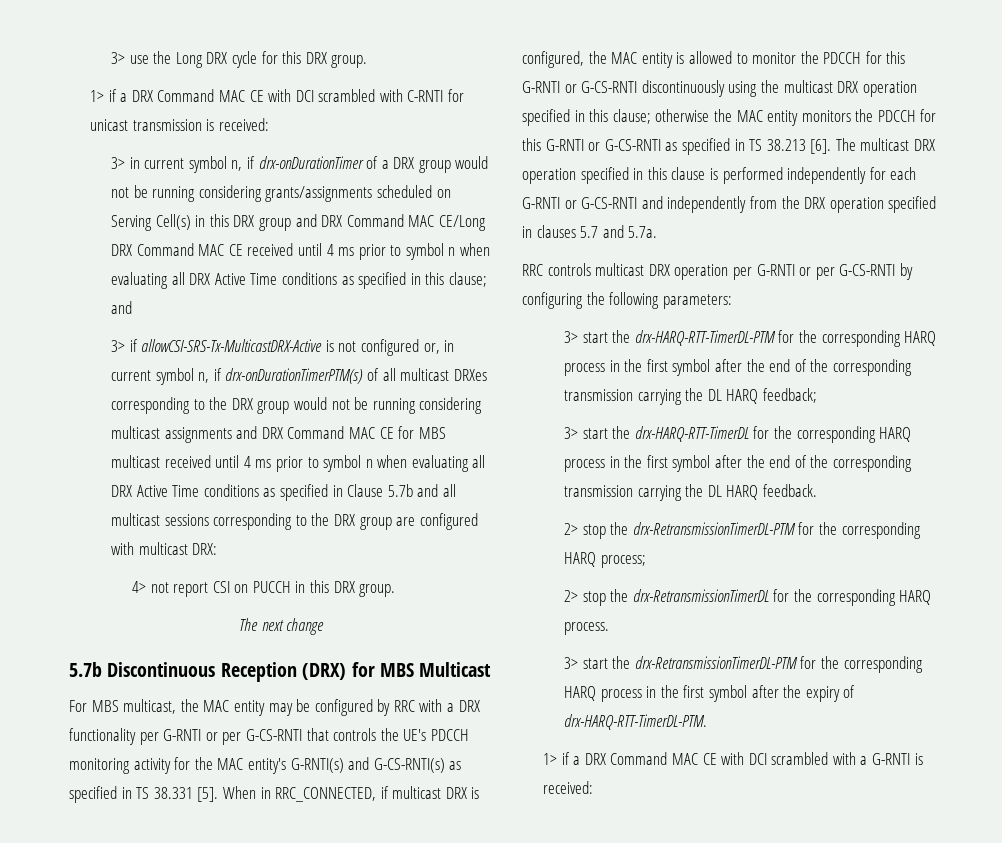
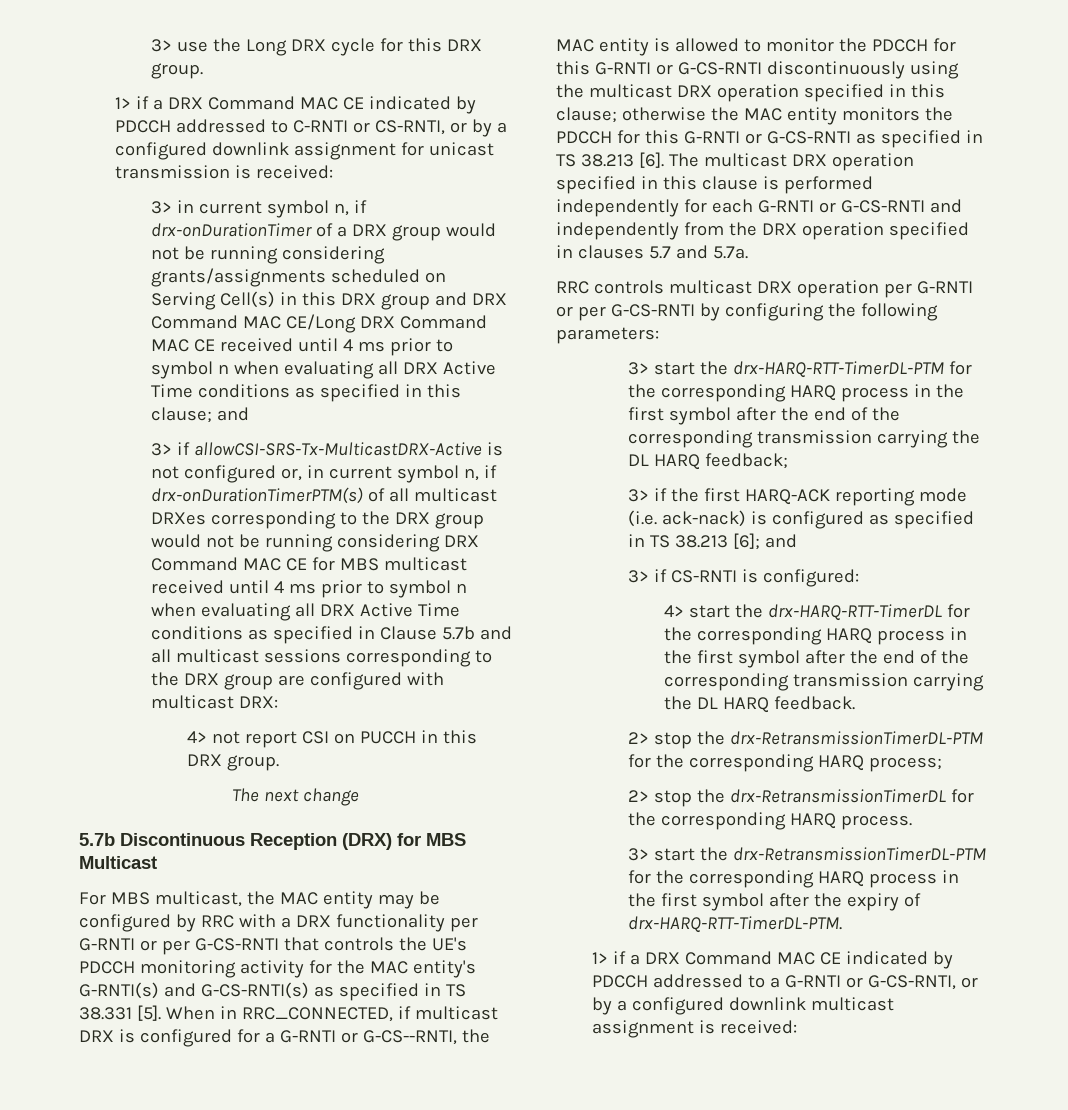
- 1> if a DRX Command MAC CE with DCI scrambled with C-RNTI for unicast transmission is received:
+ 1> if a DRX Command MAC CE indicated by PDCCH addressed to C-RNTI or CS-RNTI, or by a configured downlink assignment for unicast transmission is received:
- 3> if allowCSI-SRS-Tx-MulticastDRX-Active is not configured or, in current symbol n, if drx-onDurationTimerPTM(s) of all multicast DRXes corresponding to the DRX group would not be running considering multicast assignments and DRX Command MAC CE for MBS multicast received until 4 ms prior to symbol n when evaluating all DRX Active Time conditions as specified in Clause 5.7b and all multicast sessions corresponding to the DRX group are configured with multicast DRX:
+ 3> if allowCSI-SRS-Tx-MulticastDRX-Active is not configured or, in current symbol n, if drx-onDurationTimerPTM(s) of all multicast DRXes corresponding to the DRX group would not be running considering DRX Command MAC CE for MBS multicast received until 4 ms prior to symbol n when evaluating all DRX Active Time conditions as specified in Clause 5.7b and all multicast sessions corresponding to the DRX group are configured with multicast DRX:
- When in RRC_CONNECTED, if multicast DRX is configured, the MAC entity is allowed to monitor the PDCCH for this G-RNTI or G-CS-RNTI discontinuously using the multicast DRX operation specified in this clause; otherwise the MAC entity monitors the PDCCH for this G-RNTI or G-CS-RNTI as specified in TS 38.213 [6].
+ When in RRC_CONNECTED, if multicast DRX is configured for a G-RNTI or G-CS--RNTI, the MAC entity is allowed to monitor the PDCCH for this G-RNTI or G-CS-RNTI discontinuously using the multicast DRX operation specified in this clause; otherwise the MAC entity monitors the PDCCH for this G-RNTI or G-CS-RNTI as specified in TS 38.213 [6].
- 3> start the drx-HARQ-RTT-TimerDL for the corresponding HARQ process in the first symbol after the end of the corresponding transmission carrying the DL HARQ feedback.
+ 3> if the first HARQ-ACK reporting mode (i.e. ack-nack) is configured as specified in TS 38.213 [6]; and
+ 3> if CS-RNTI is configured:
+ 4> start the drx-HARQ-RTT-TimerDL for the corresponding HARQ process in the first symbol after the end of the corresponding transmission carrying the DL HARQ feedback.
- 1> if a DRX Command MAC CE with DCI scrambled with a G-RNTI is received:
+ 1> if a DRX Command MAC CE indicated by PDCCH addressed to a G-RNTI or G-CS-RNTI, or by a configured downlink multicast assignment is received:

